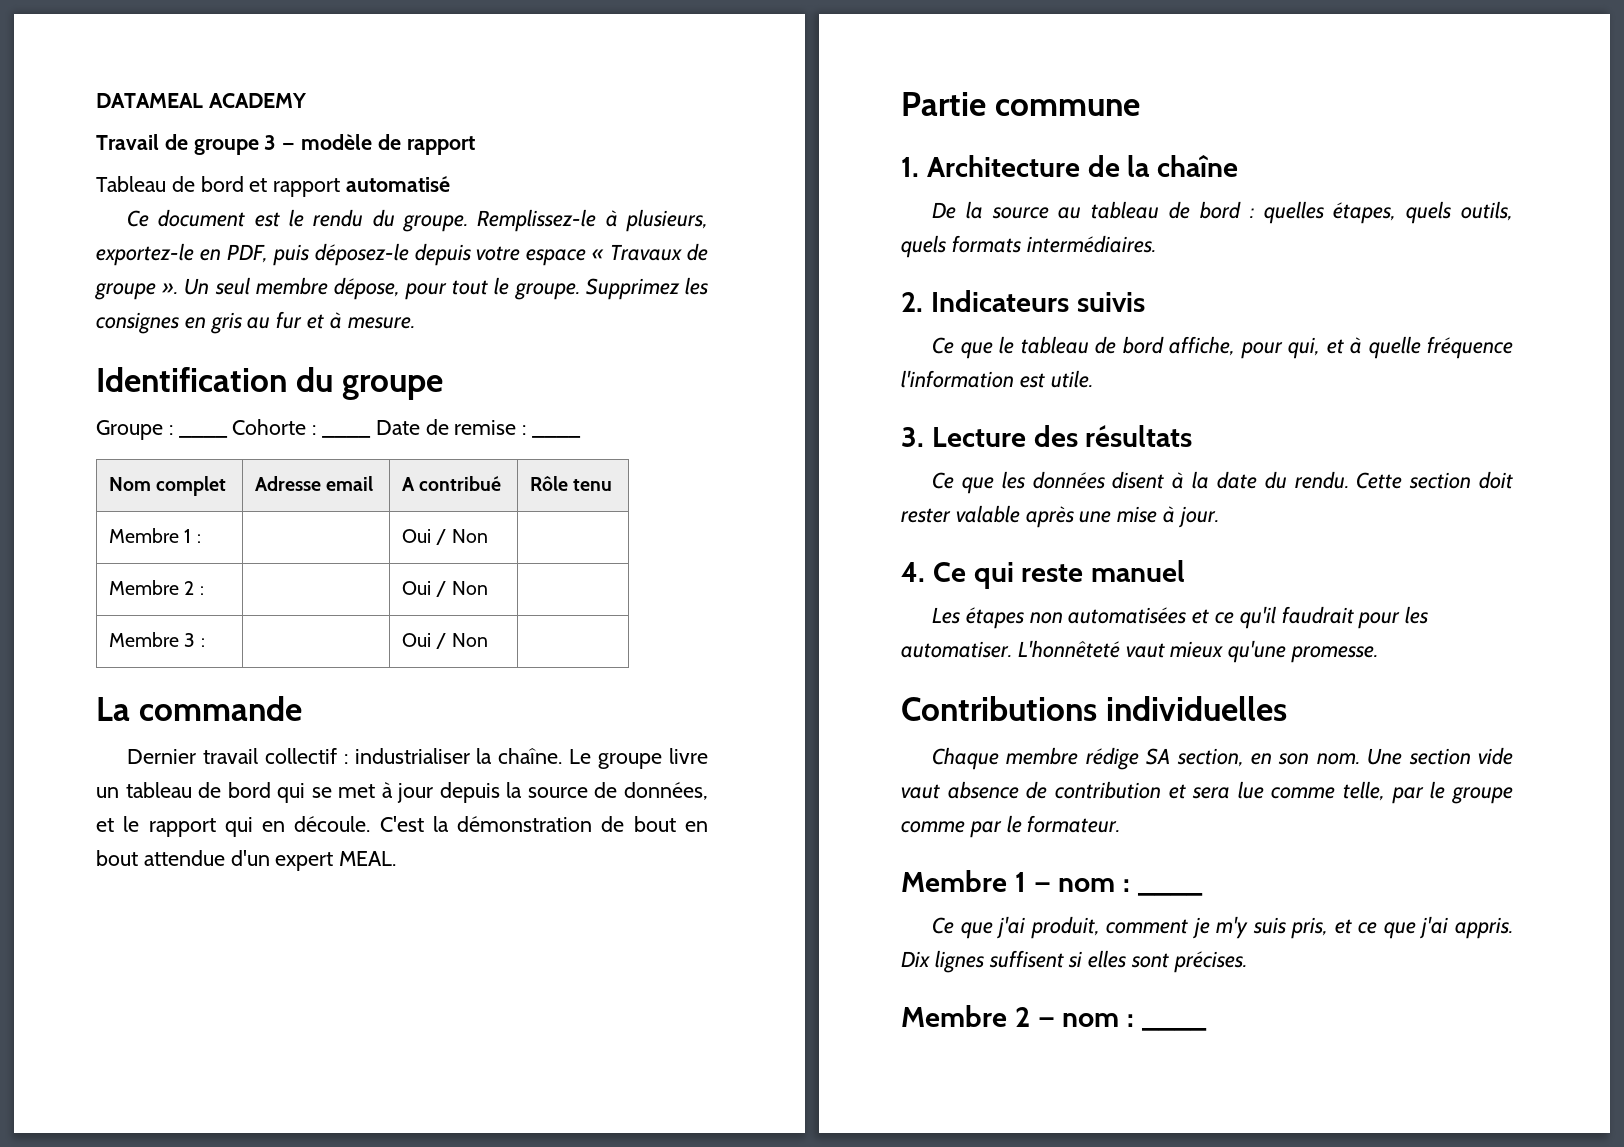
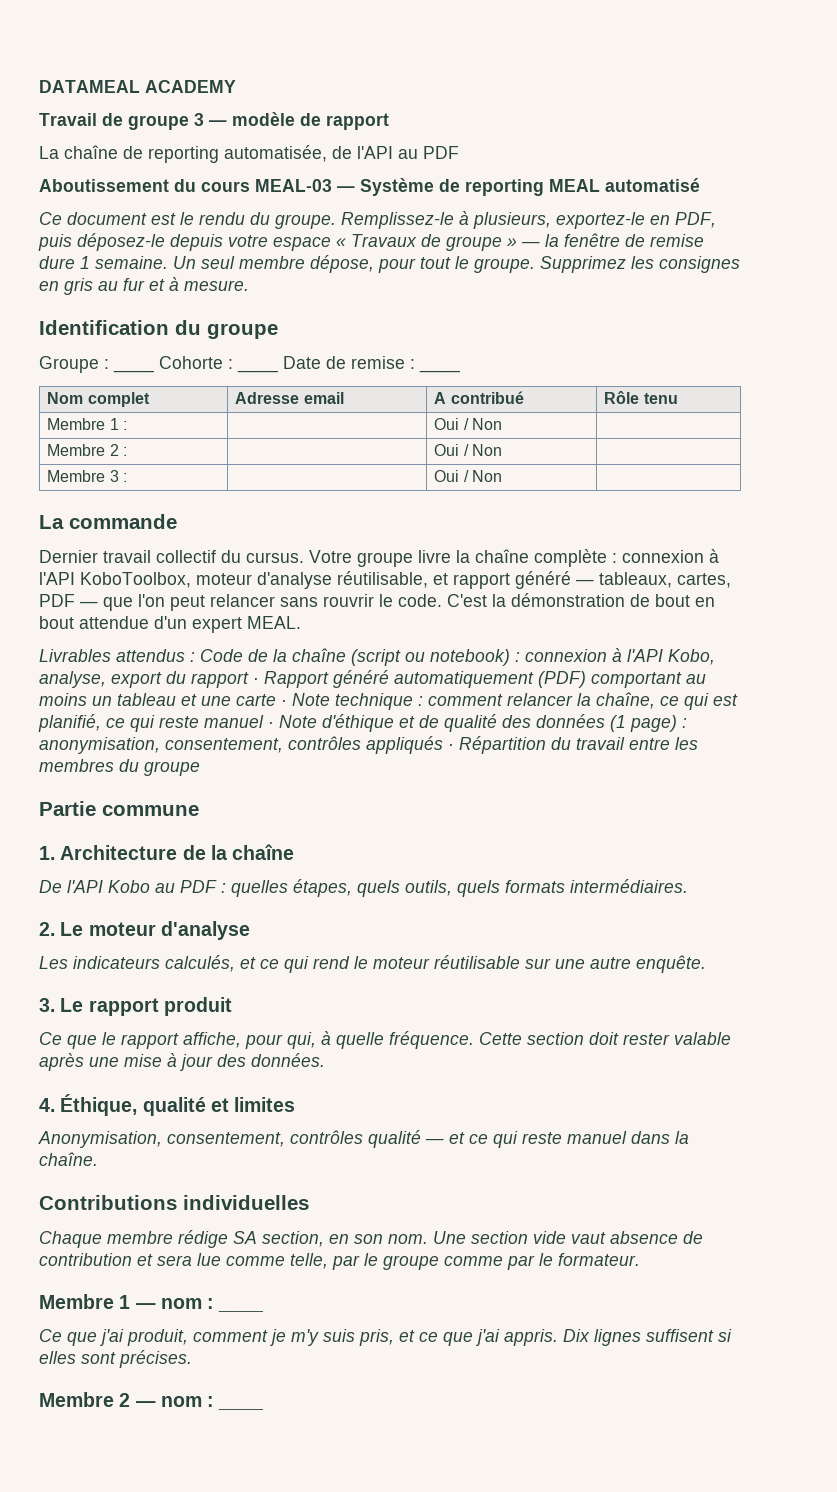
- Tableau de bord et rapport automatisé
+ La chaîne de reporting automatisée, de l'API au PDF
+ Aboutissement du cours MEAL-03 — Système de reporting MEAL automatisé
- Remplissez-le à plusieurs, exportez-le en PDF, puis déposez-le depuis votre espace « Travaux de groupe ».
+ Remplissez-le à plusieurs, exportez-le en PDF, puis déposez-le depuis votre espace « Travaux de groupe » — la fenêtre de remise dure 1 semaine.
- Dernier travail collectif : industrialiser la chaîne. Le groupe livre un tableau de bord qui se met à jour depuis la source de données, et le rapport qui en découle.
+ Dernier travail collectif du cursus. Votre groupe livre la chaîne complète : connexion à l'API KoboToolbox, moteur d'analyse réutilisable, et rapport généré — tableaux, cartes, PDF — que l'on peut relancer sans rouvrir le code.
+ Livrables attendus : Code de la chaîne (script ou notebook) : connexion à l'API Kobo, analyse, export du rapport · Rapport généré automatiquement (PDF) comportant au moins un tableau et une carte · Note technique : comment relancer la chaîne, ce qui est planifié, ce qui reste manuel · Note d'éthique et de qualité des données (1 page) : anonymisation, consentement, contrôles appliqués · Répartition du travail entre les membres du groupe
- De la source au tableau de bord : quelles étapes, quels outils, quels formats intermédiaires.
+ De l'API Kobo au PDF : quelles étapes, quels outils, quels formats intermédiaires.
- 2. Indicateurs suivis
+ 2. Le moteur d'analyse
+ Les indicateurs calculés, et ce qui rend le moteur réutilisable sur une autre enquête.
+ 3. Le rapport produit
- Ce que le tableau de bord affiche, pour qui, et à quelle fréquence l'information est utile.
- 3. Lecture des résultats
- Ce que les données disent à la date du rendu.
+ Ce que le rapport affiche, pour qui, à quelle fréquence.
- Cette section doit rester valable après une mise à jour.
- 4. Ce qui reste manuel
- Les étapes non automatisées et ce qu'il faudrait pour les automatiser. L'honnêteté vaut mieux qu'une promesse.
+ Cette section doit rester valable après une mise à jour des données.
+ 4. Éthique, qualité et limites
+ Anonymisation, consentement, contrôles qualité — et ce qui reste manuel dans la chaîne.

